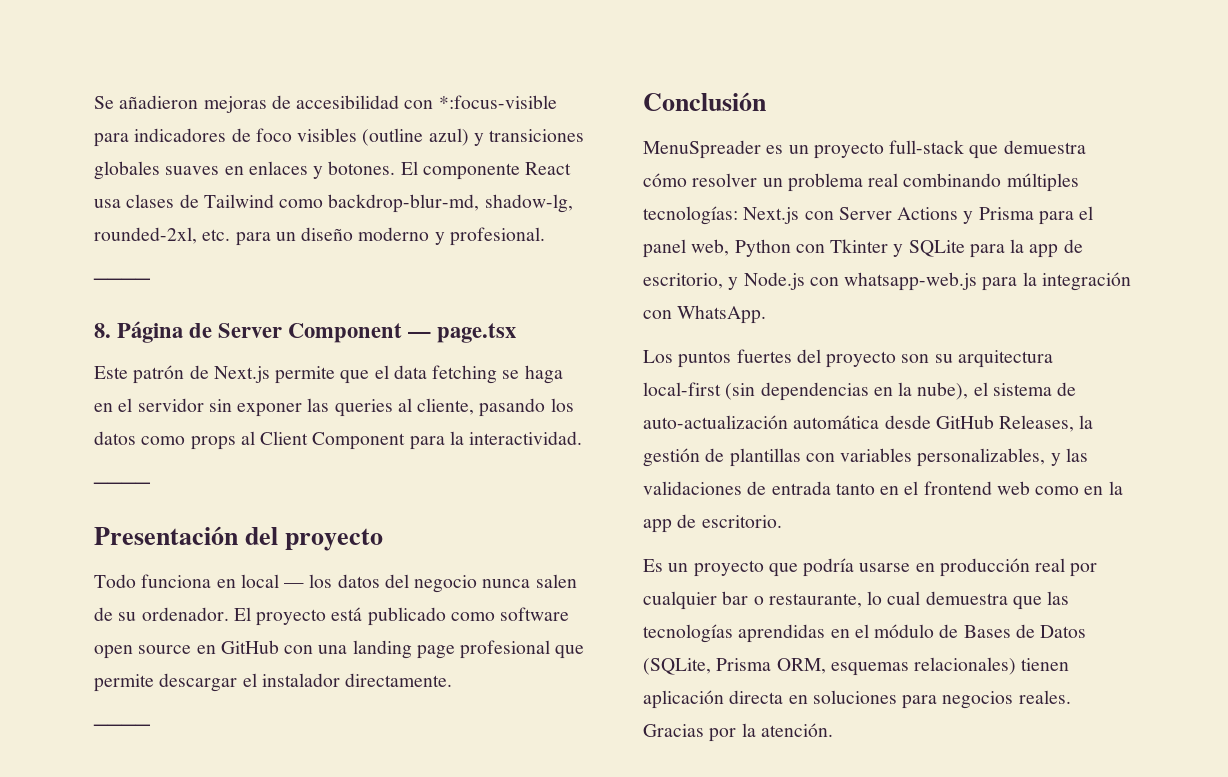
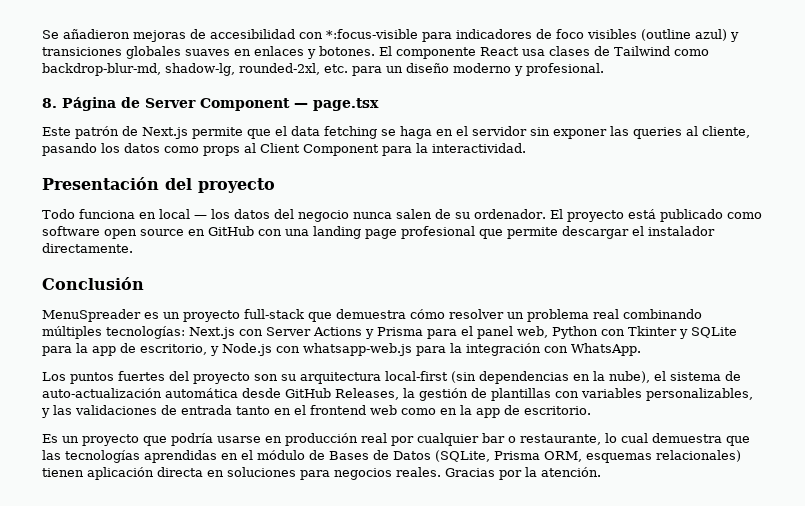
  El componente React usa clases de Tailwind como backdrop-blur-md, shadow-lg, rounded-2xl, etc. para un diseño moderno y profesional.
- ────
  Este patrón de Next.js permite que el data fetching se haga en el servidor sin exponer las queries al cliente, pasando los datos como props al Client Component para la interactividad.
- ────
  El proyecto está publicado como software open source en GitHub con una landing page profesional que permite descargar el instalador directamente.
- ────

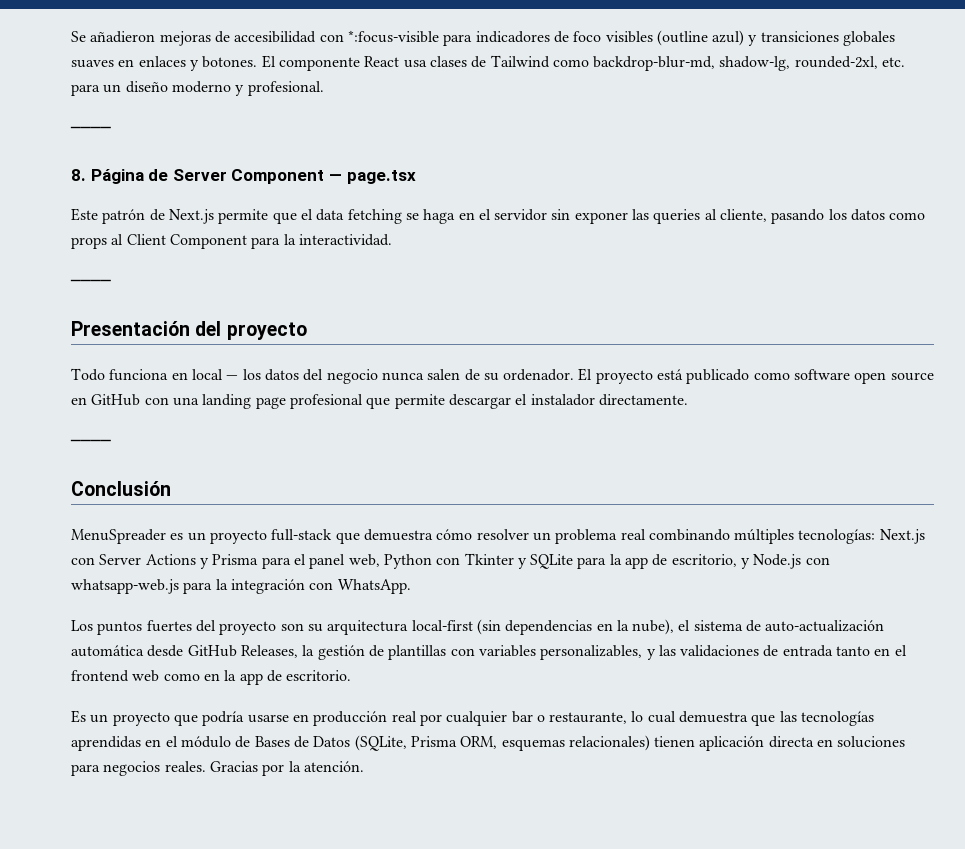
  El componente React usa clases de Tailwind como backdrop-blur-md, shadow-lg, rounded-2xl, etc. para un diseño moderno y profesional.
+ ────
  Este patrón de Next.js permite que el data fetching se haga en el servidor sin exponer las queries al cliente, pasando los datos como props al Client Component para la interactividad.
+ ────
  El proyecto está publicado como software open source en GitHub con una landing page profesional que permite descargar el instalador directamente.
+ ────

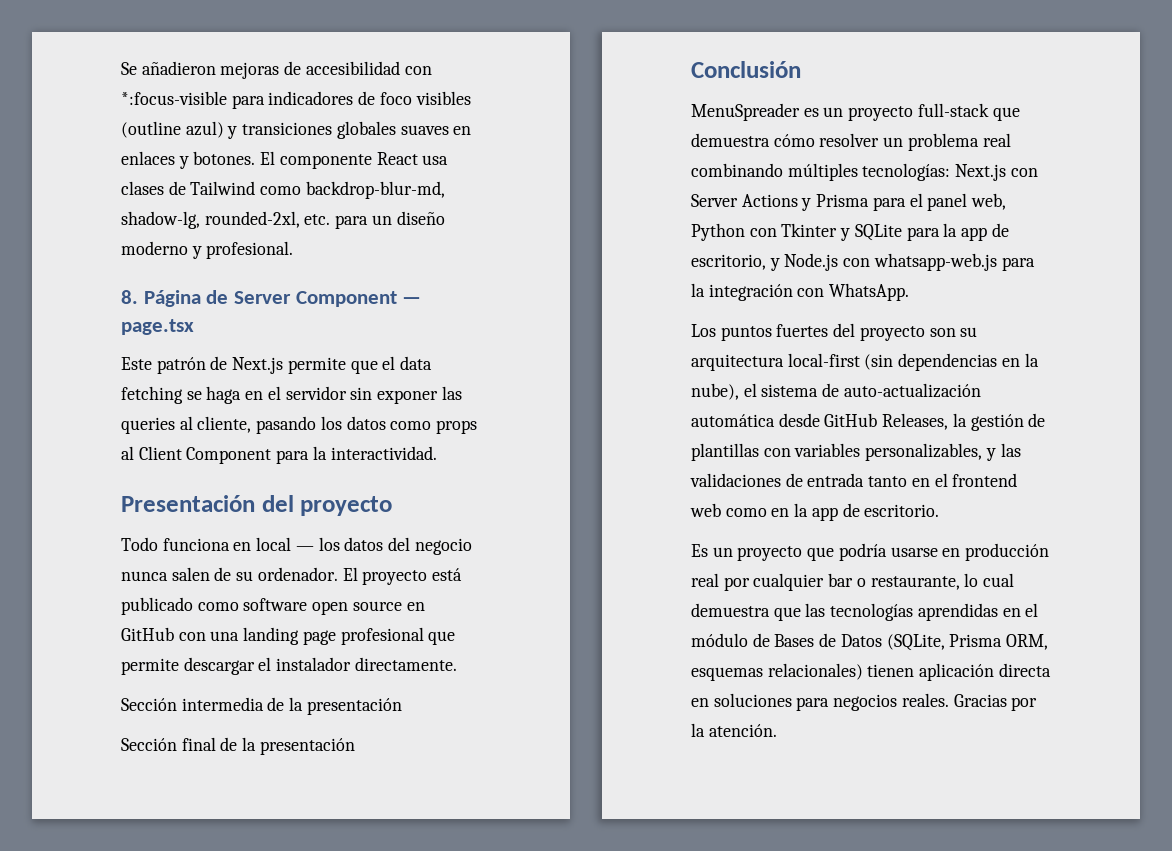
  El componente React usa clases de Tailwind como backdrop-blur-md, shadow-lg, rounded-2xl, etc. para un diseño moderno y profesional.
- ────
  Este patrón de Next.js permite que el data fetching se haga en el servidor sin exponer las queries al cliente, pasando los datos como props al Client Component para la interactividad.
- ────
  El proyecto está publicado como software open source en GitHub con una landing page profesional que permite descargar el instalador directamente.
- ────
+ Sección intermedia de la presentación
+ Sección final de la presentación

